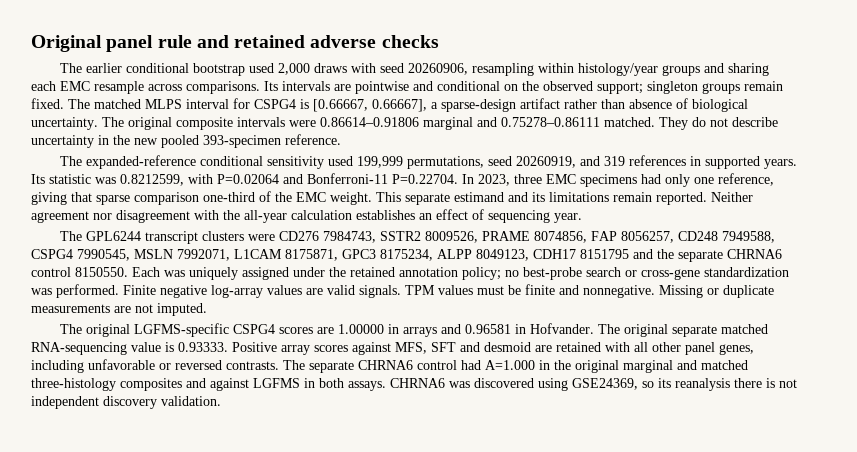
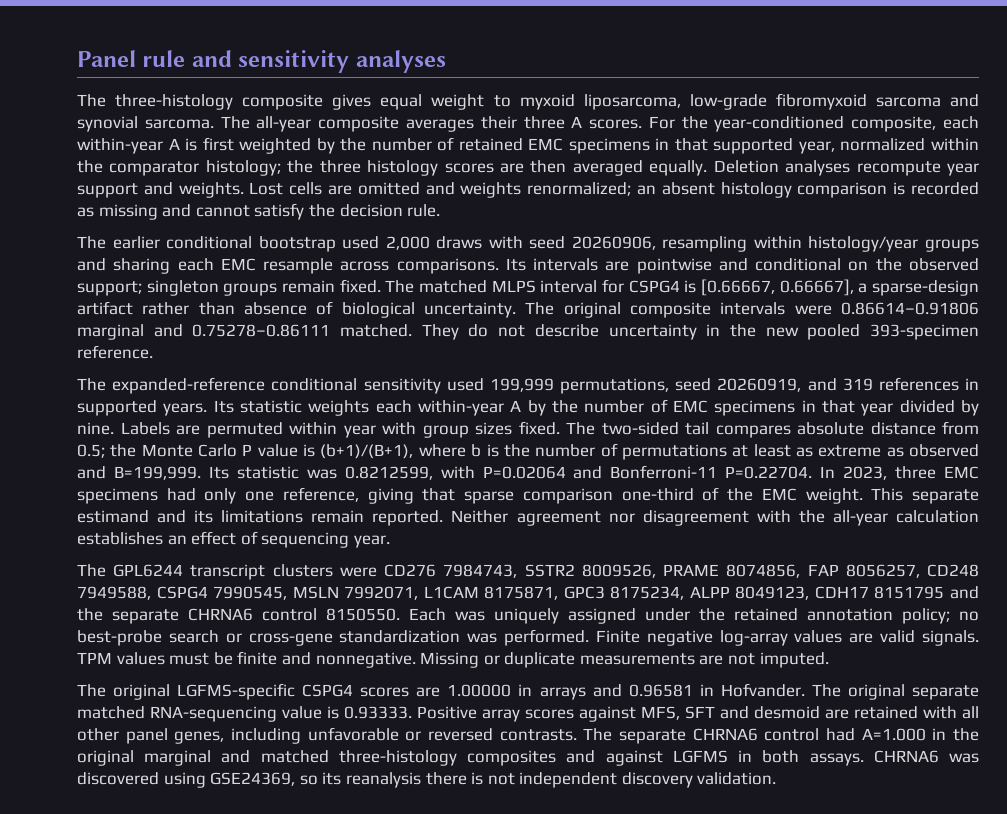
- Original panel rule and retained adverse checks
+ Panel rule and sensitivity analyses
+ The three-histology composite gives equal weight to myxoid liposarcoma, low-grade fibromyxoid sarcoma and synovial sarcoma. The all-year composite averages their three A scores. For the year-conditioned composite, each within-year A is first weighted by the number of retained EMC specimens in that supported year, normalized within the comparator histology; the three histology scores are then averaged equally. Deletion analyses recompute year support and weights. Lost cells are omitted and weights renormalized; an absent histology comparison is recorded as missing and cannot satisfy the decision rule.
- Its statistic was 0.8212599, with P=0.02064 and Bonferroni-11 P=0.22704. In 2023, three EMC specimens had only one reference, giving that sparse comparison one-third of the EMC weight.
+ Its statistic weights each within-year A by the number of EMC specimens in that year divided by nine. Labels are permuted within year with group sizes fixed. The two-sided tail compares absolute distance from 0.5; the Monte Carlo P value is (b+1)/(B+1), where b is the number of permutations at least as extreme as observed and B=199,999. Its statistic was 0.8212599, with P=0.02064 and Bonferroni-11 P=0.22704. In 2023, three EMC specimens had only one reference, giving that sparse comparison one-third of the EMC weight.

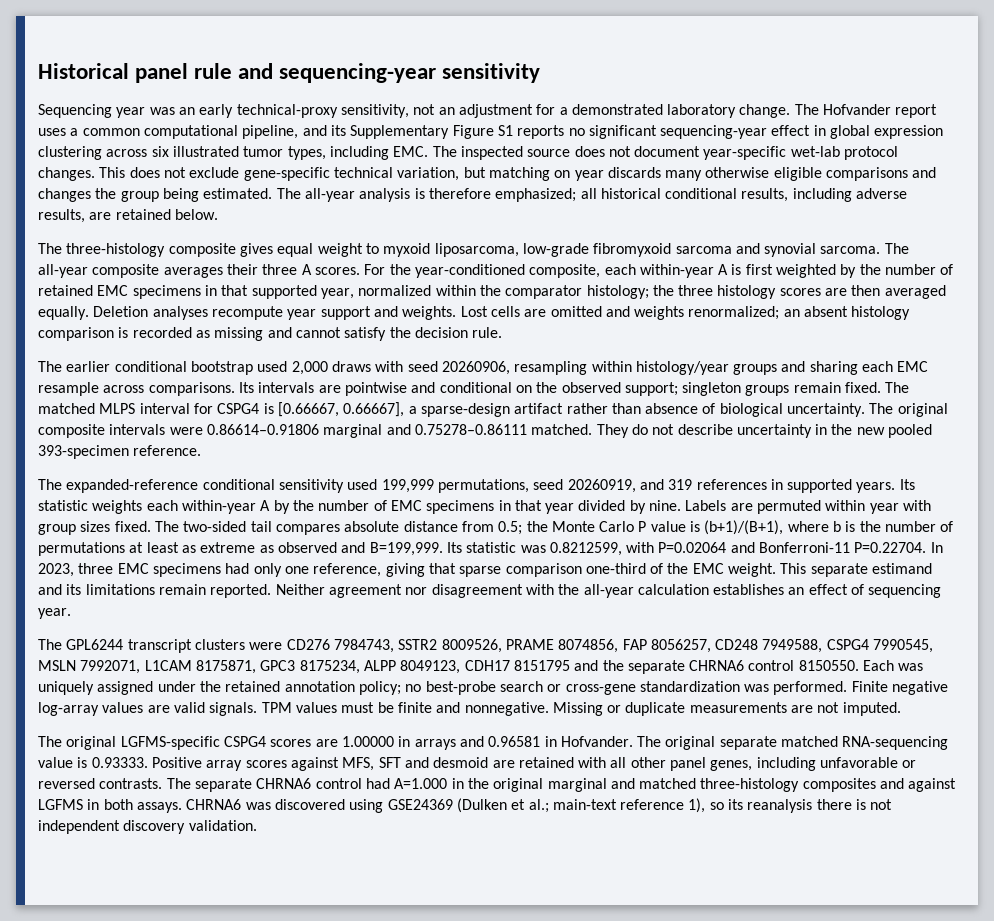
- Panel rule and sensitivity analyses
+ Historical panel rule and sequencing-year sensitivity
+ Sequencing year was an early technical-proxy sensitivity, not an adjustment for a demonstrated laboratory change. The Hofvander report uses a common computational pipeline, and its Supplementary Figure S1 reports no significant sequencing-year effect in global expression clustering across six illustrated tumor types, including EMC. The inspected source does not document year-specific wet-lab protocol changes. This does not exclude gene-specific technical variation, but matching on year discards many otherwise eligible comparisons and changes the group being estimated. The all-year analysis is therefore emphasized; all historical conditional results, including adverse results, are retained below.
- CHRNA6 was discovered using GSE24369, so its reanalysis there is not independent discovery validation.
+ CHRNA6 was discovered using GSE24369 (Dulken et al.; main-text reference 1), so its reanalysis there is not independent discovery validation.

